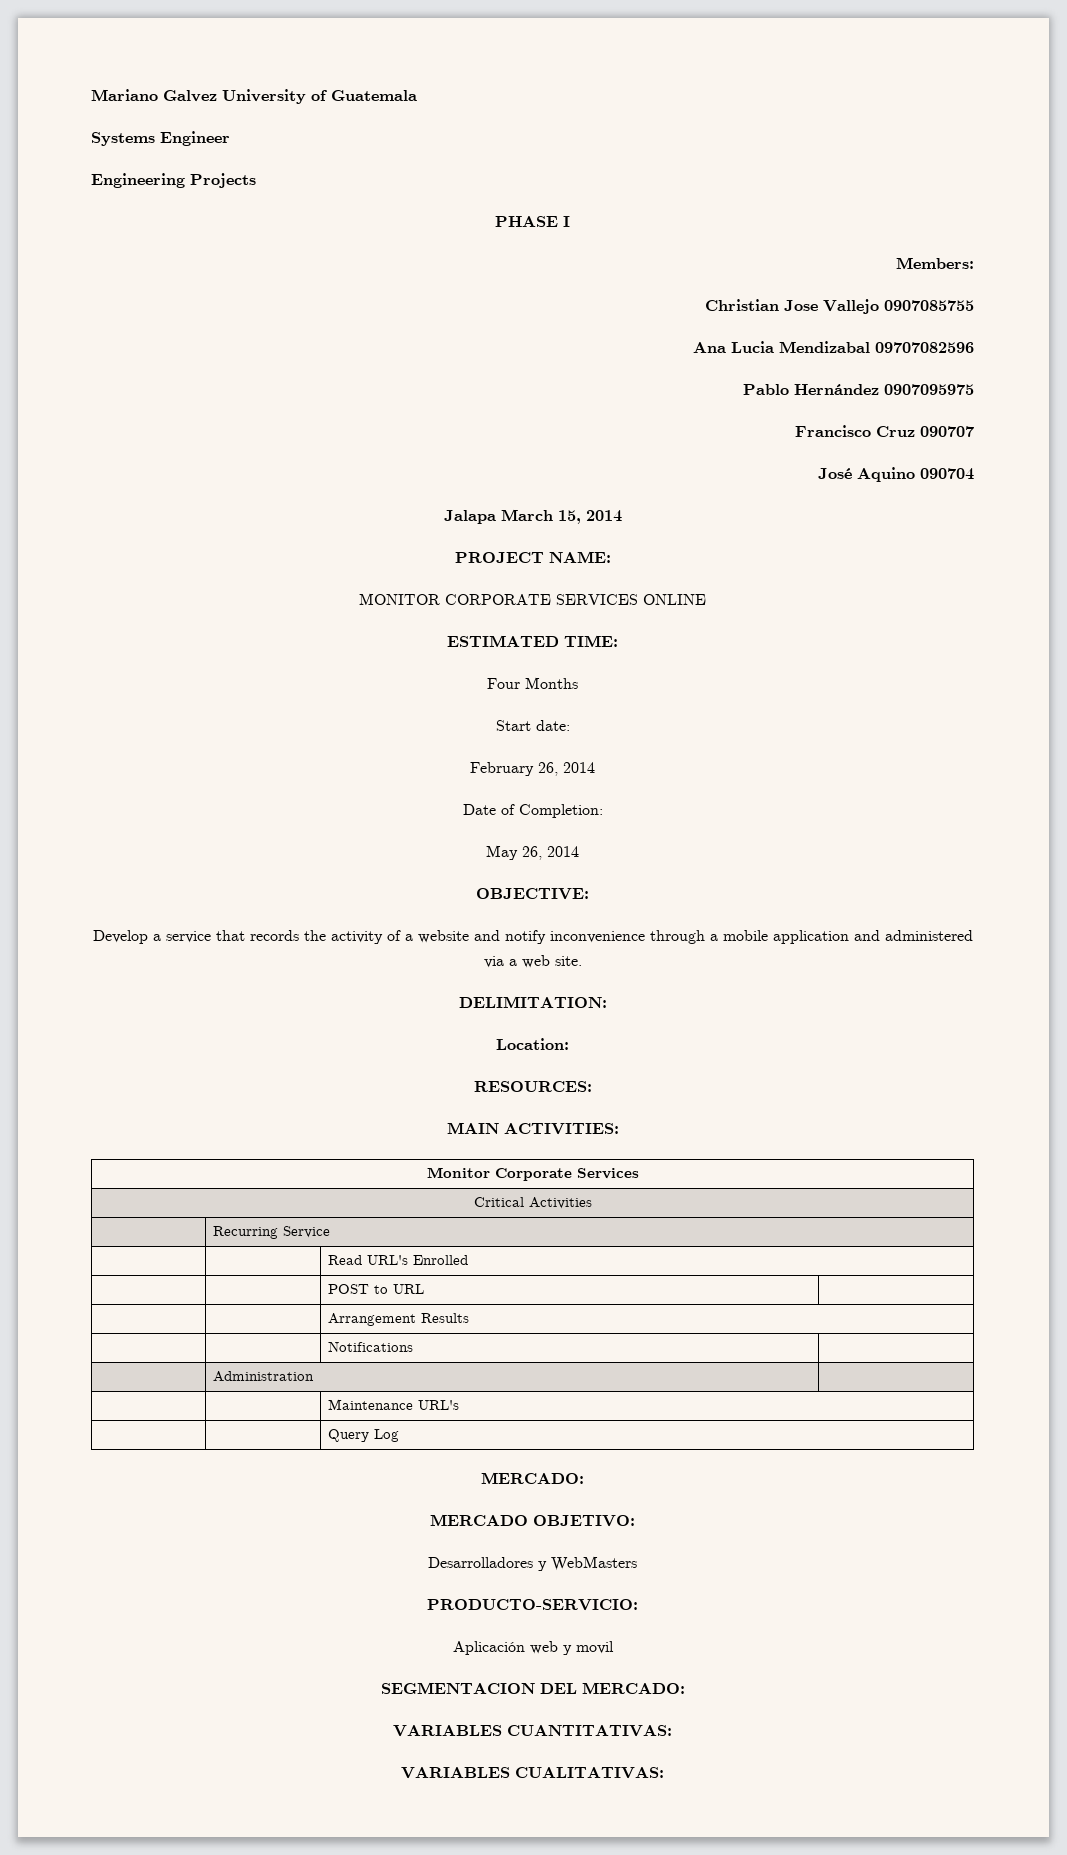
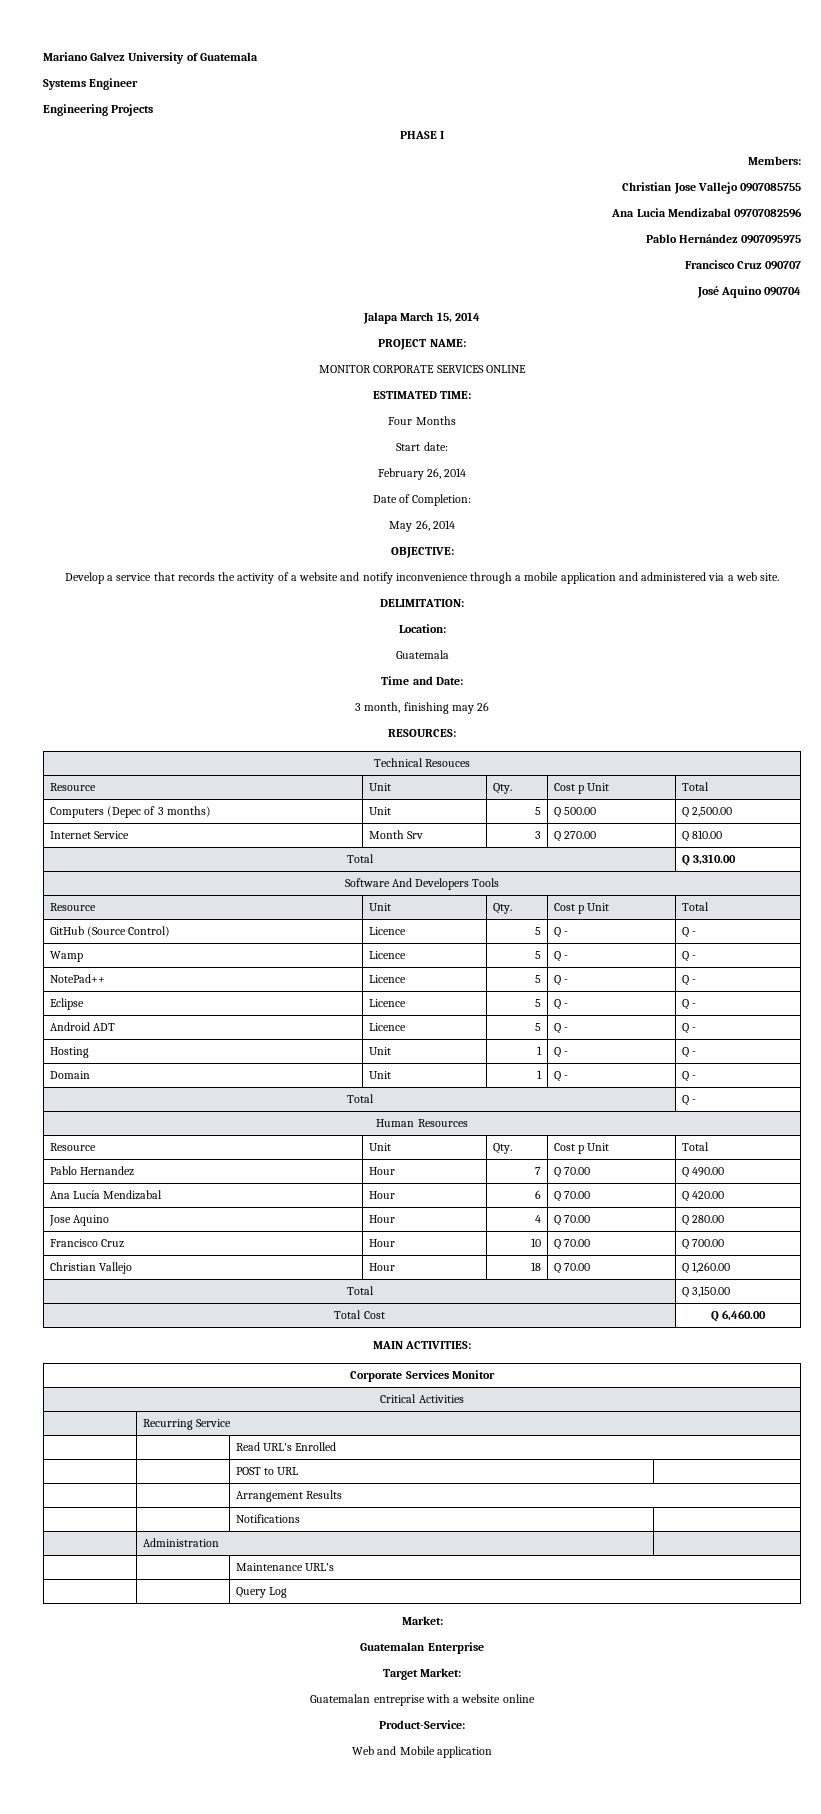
  Location:
+ Guatemala
+ Time and Date:
+ 3 month, finishing may 26
  RESOURCES:
+ Technical Resouces
+ Resource | Unit | Qty. | Cost p Unit | Total
+ Computers (Depec of 3 months) | Unit | 5 | Q 500.00 | Q 2,500.00
+ Internet Service | Month Srv | 3 | Q 270.00 | Q 810.00
+ Total | Q 3,310.00
+ Software And Developers Tools
+ Resource | Unit | Qty. | Cost p Unit | Total
+ GitHub (Source Control) | Licence | 5 | Q - | Q -
+ Wamp | Licence | 5 | Q - | Q -
+ NotePad++ | Licence | 5 | Q - | Q -
+ Eclipse | Licence | 5 | Q - | Q -
+ Android ADT | Licence | 5 | Q - | Q -
+ Hosting | Unit | 1 | Q - | Q -
+ Domain | Unit | 1 | Q - | Q -
+ Total | Q -
+ Human Resources
+ Resource | Unit | Qty. | Cost p Unit | Total
+ Pablo Hernandez | Hour | 7 | Q 70.00 | Q 490.00
+ Ana Lucía Mendizabal | Hour | 6 | Q 70.00 | Q 420.00
+ Jose Aquino | Hour | 4 | Q 70.00 | Q 280.00
+ Francisco Cruz | Hour | 10 | Q 70.00 | Q 700.00
+ Christian Vallejo | Hour | 18 | Q 70.00 | Q 1,260.00
+ Total | Q 3,150.00
+ Total Cost | Q 6,460.00
- Monitor Corporate Services
+ Corporate Services Monitor
  | | Query Log
- MERCADO:
- MERCADO OBJETIVO:
- Desarrolladores y WebMasters
- PRODUCTO-SERVICIO:
- Aplicación web y movil
- SEGMENTACION DEL MERCADO:
- VARIABLES CUANTITATIVAS:
- VARIABLES CUALITATIVAS:
+ Market:
+ Guatemalan Enterprise
+ Target Market:
+ Guatemalan entreprise with a website online
+ Product-Service:
+ Web and Mobile application

